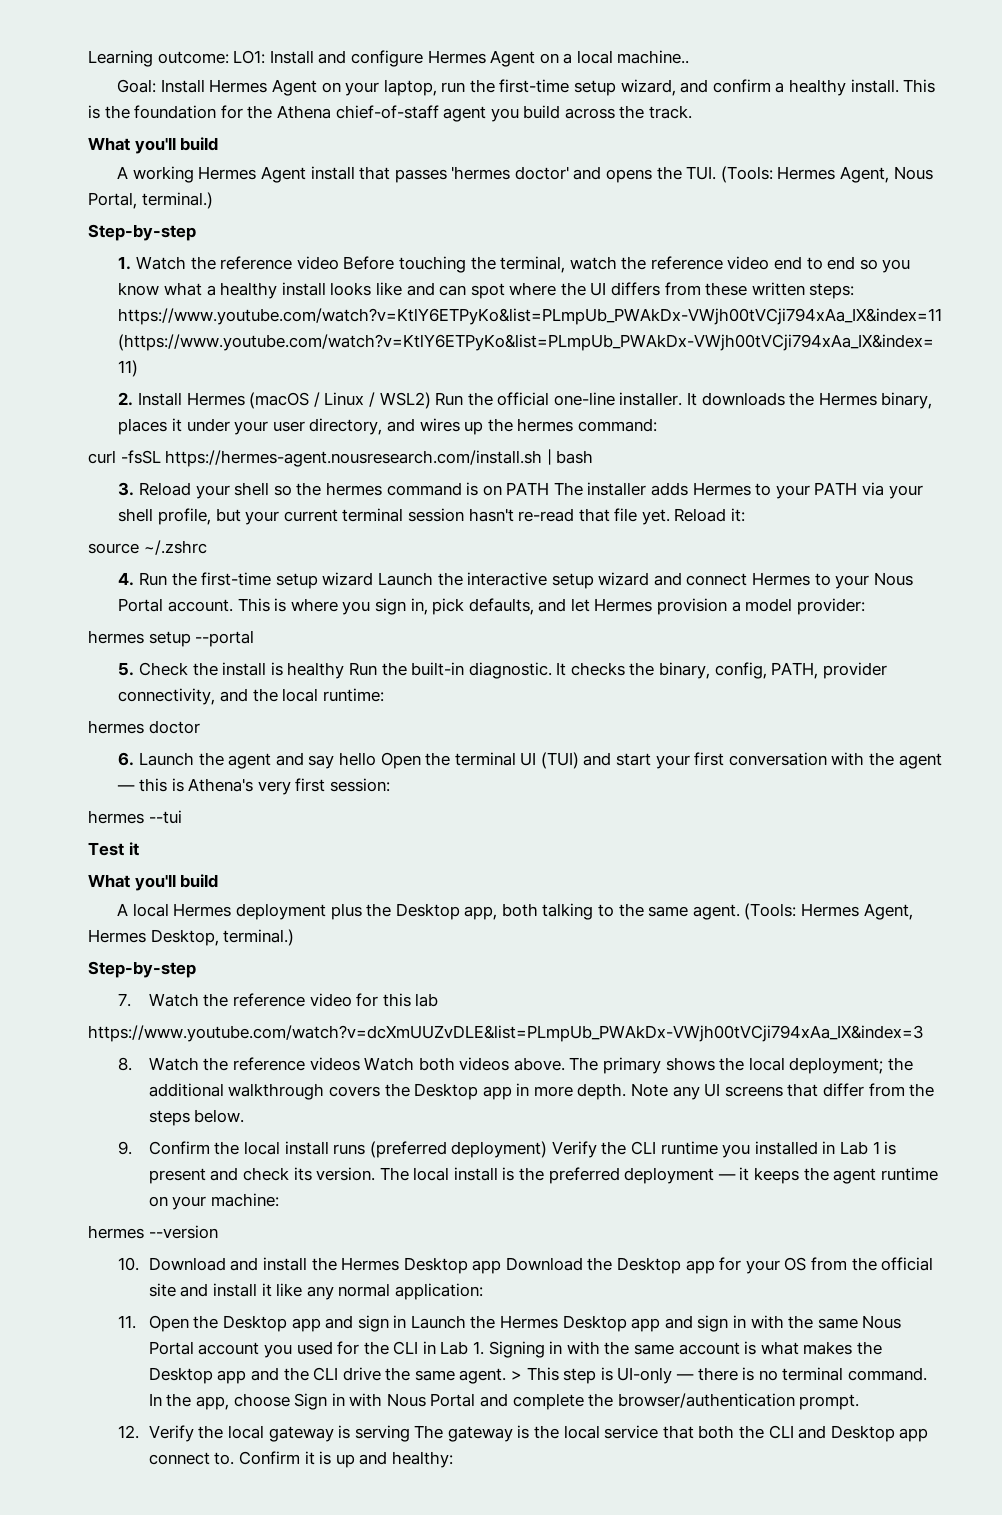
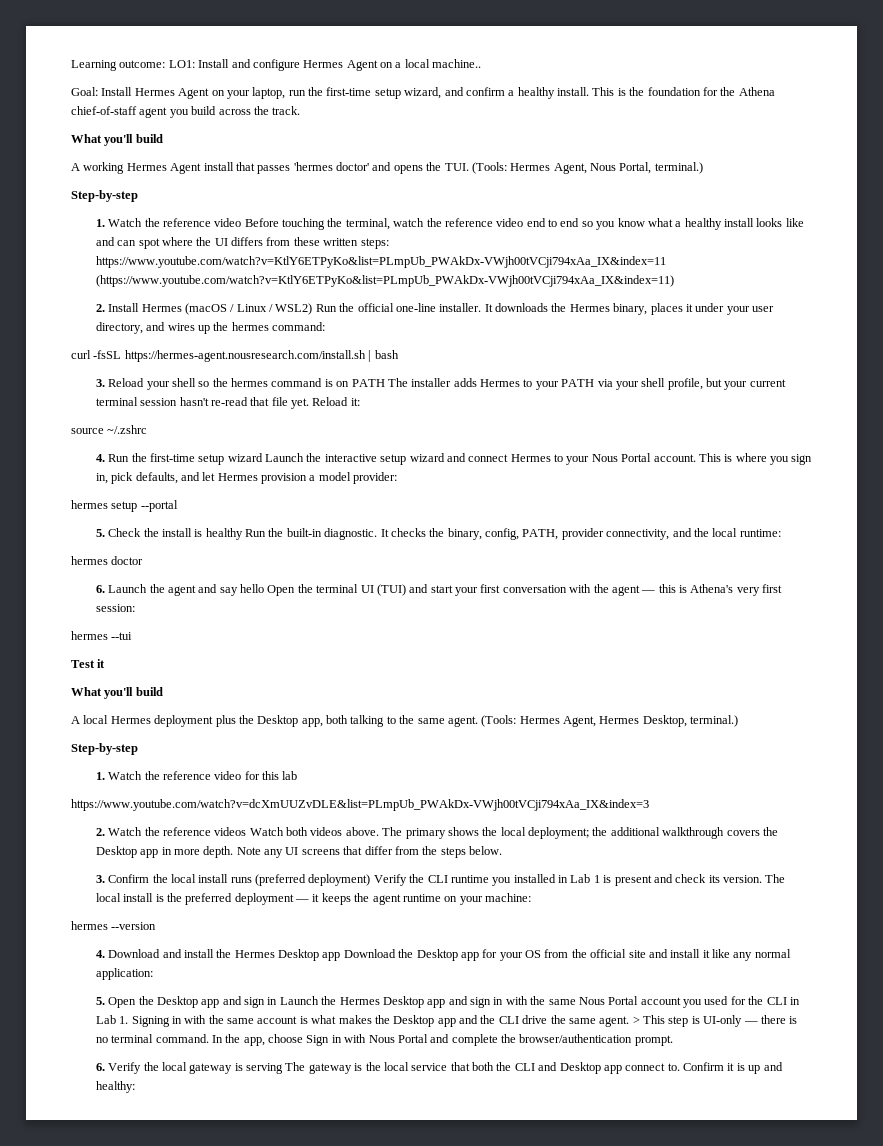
- 7. Watch the reference video for this lab
+ 1. Watch the reference video for this lab
- 8. Watch the reference videos Watch both videos above.
+ 2. Watch the reference videos Watch both videos above.
- 9. Confirm the local install runs (preferred deployment) Verify the CLI runtime you installed in Lab 1 is present and check its version.
+ 3. Confirm the local install runs (preferred deployment) Verify the CLI runtime you installed in Lab 1 is present and check its version.
- 10. Download and install the Hermes Desktop app Download the Desktop app for your OS from the official site and install it like any normal application:
+ 4. Download and install the Hermes Desktop app Download the Desktop app for your OS from the official site and install it like any normal application:
- 11. Open the Desktop app and sign in Launch the Hermes Desktop app and sign in with the same Nous Portal account you used for the CLI in Lab 1. Signing in with the same account is what makes the Desktop app and the CLI drive the same agent.
+ 5. Open the Desktop app and sign in Launch the Hermes Desktop app and sign in with the same Nous Portal account you used for the CLI in Lab 1. Signing in with the same account is what makes the Desktop app and the CLI drive the same agent.
- 12. Verify the local gateway is serving The gateway is the local service that both the CLI and Desktop app connect to.
+ 6. Verify the local gateway is serving The gateway is the local service that both the CLI and Desktop app connect to.

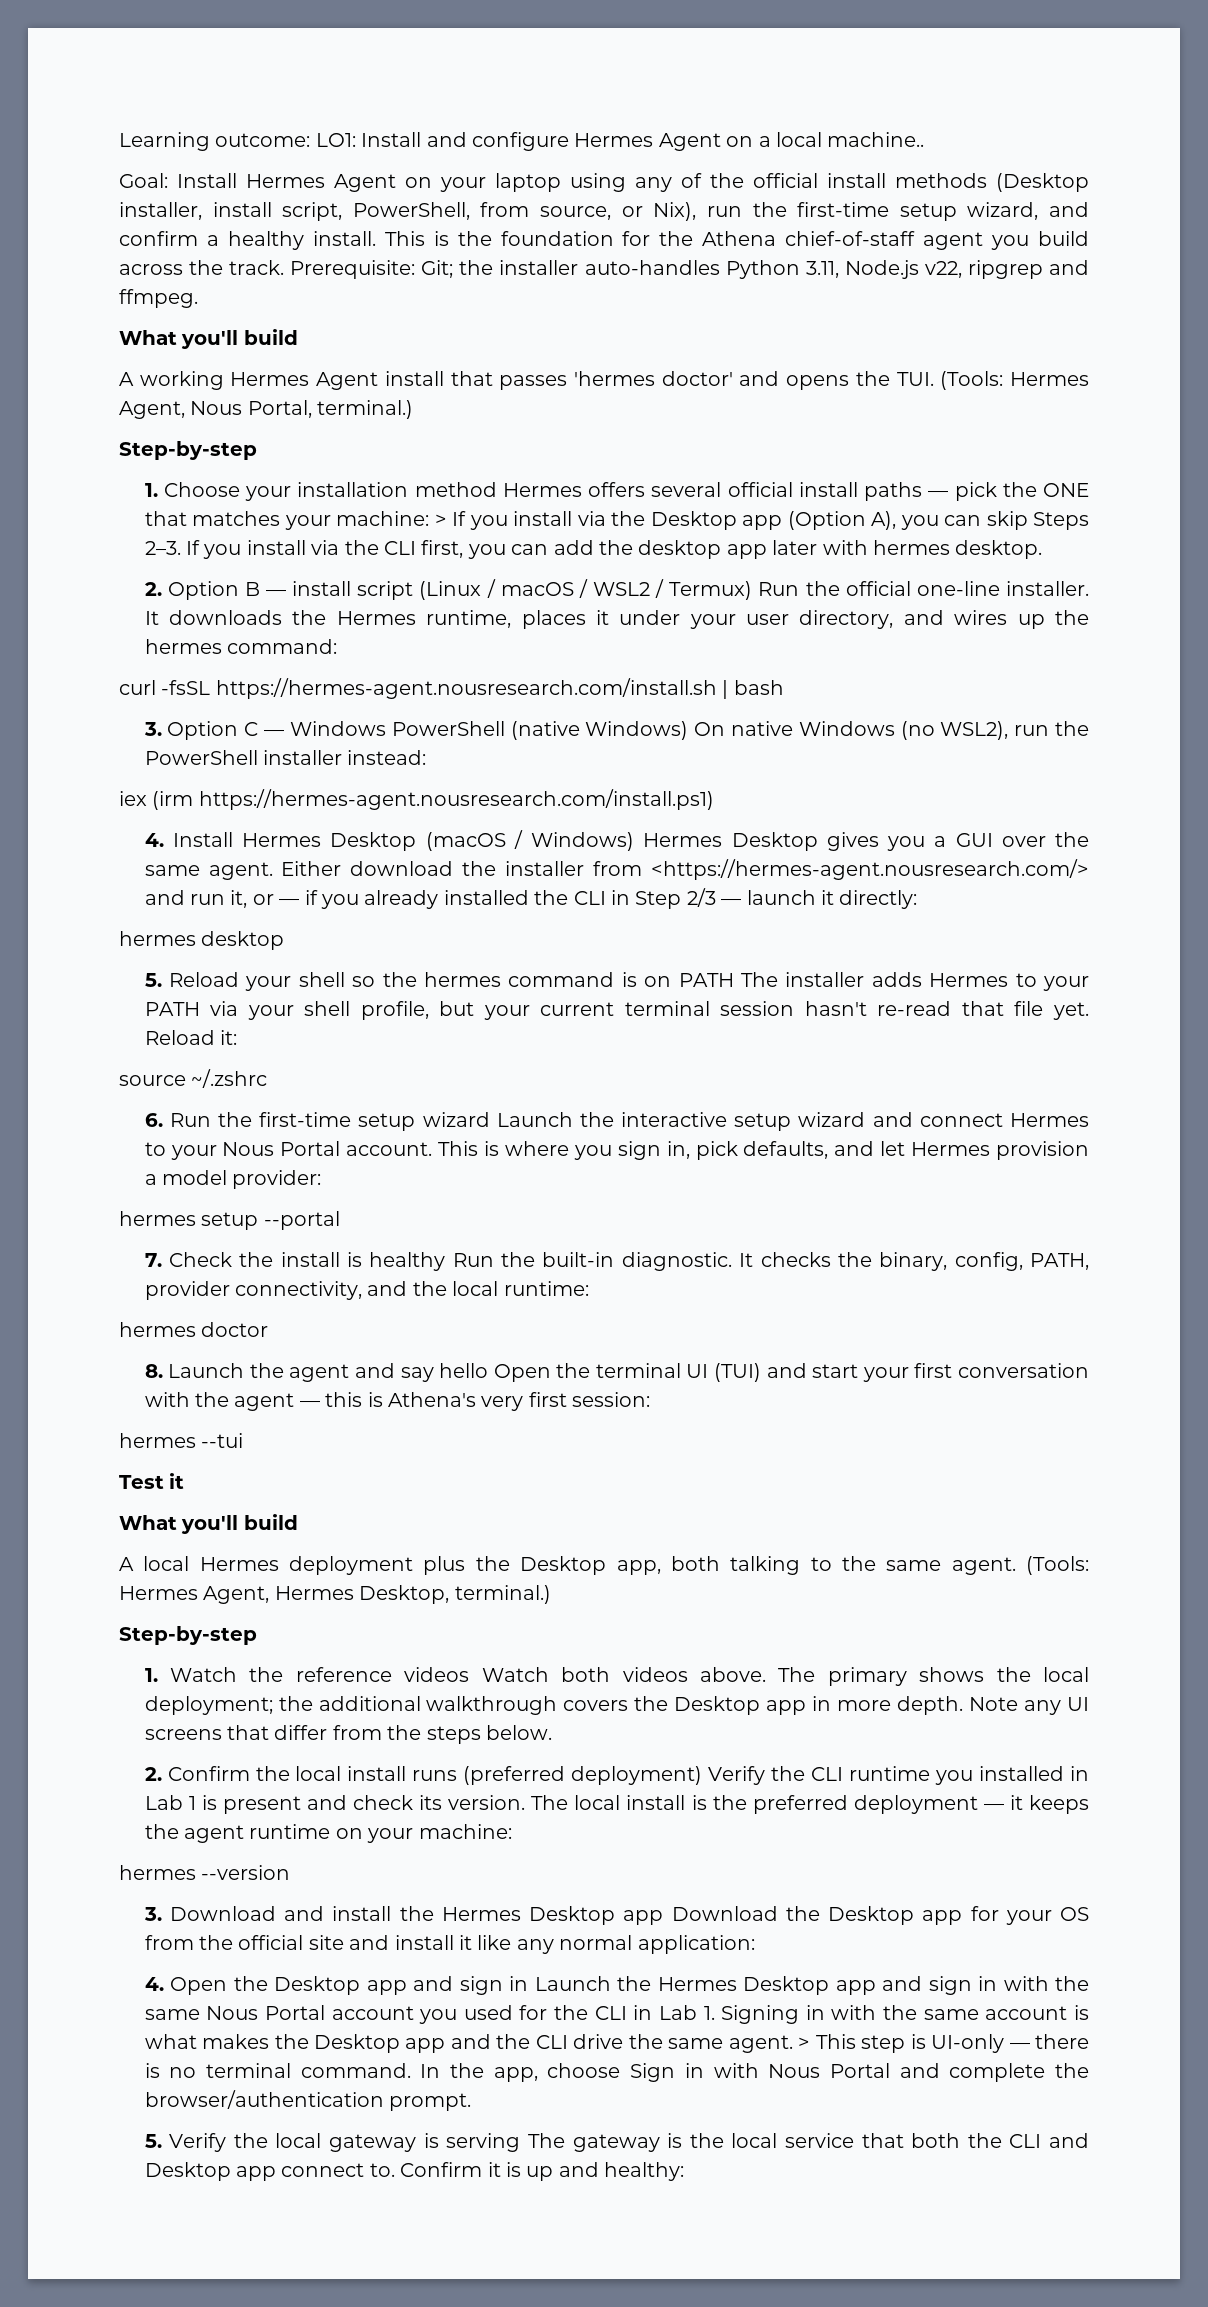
- Goal: Install Hermes Agent on your laptop, run the first-time setup wizard, and confirm a healthy install.
+ Goal: Install Hermes Agent on your laptop using any of the official install methods (Desktop installer, install script, PowerShell, from source, or Nix), run the first-time setup wizard, and confirm a healthy install.
+ Prerequisite: Git; the installer auto-handles Python 3.11, Node.js v22, ripgrep and ffmpeg.
- 1. Watch the reference video Before touching the terminal, watch the reference video end to end so you know what a healthy install looks like and can spot where the UI differs from these written steps: https://www.youtube.com/watch?v=KtlY6ETPyKo&list=PLmpUb_PWAkDx-VWjh00tVCji794xAa_IX&index=11 (https://www.youtube.com/watch?v=KtlY6ETPyKo&list=PLmpUb_PWAkDx-VWjh00tVCji794xAa_IX&index=11)
- 2. Install Hermes (macOS / Linux / WSL2) Run the official one-line installer.
+ 1. Choose your installation method Hermes offers several official install paths — pick the ONE that matches your machine: > If you install via the Desktop app (Option A), you can skip Steps 2–3. If you install via the CLI first, you can add the desktop app later with hermes desktop.
+ 2. Option B — install script (Linux / macOS / WSL2 / Termux) Run the official one-line installer.
- It downloads the Hermes binary, places it under your user directory, and wires up the hermes command:
+ It downloads the Hermes runtime, places it under your user directory, and wires up the hermes command:
- 3. Reload your shell so the hermes command is on PATH The installer adds Hermes to your PATH via your shell profile, but your current terminal session hasn't re-read that file yet.
+ 3. Option C — Windows PowerShell (native Windows) On native Windows (no WSL2), run the PowerShell installer instead:
+ iex (irm https://hermes-agent.nousresearch.com/install.ps1)
+ 4. Install Hermes Desktop (macOS / Windows) Hermes Desktop gives you a GUI over the same agent. Either download the installer from <https://hermes-agent.nousresearch.com/> and run it, or — if you already installed the CLI in Step 2/3 — launch it directly:
+ hermes desktop
+ 5. Reload your shell so the hermes command is on PATH The installer adds Hermes to your PATH via your shell profile, but your current terminal session hasn't re-read that file yet.
- 4. Run the first-time setup wizard Launch the interactive setup wizard and connect Hermes to your Nous Portal account.
+ 6. Run the first-time setup wizard Launch the interactive setup wizard and connect Hermes to your Nous Portal account.
- 5. Check the install is healthy Run the built-in diagnostic.
+ 7. Check the install is healthy Run the built-in diagnostic.
- 6. Launch the agent and say hello Open the terminal UI (TUI) and start your first conversation with the agent — this is Athena's very first session:
+ 8. Launch the agent and say hello Open the terminal UI (TUI) and start your first conversation with the agent — this is Athena's very first session:
- 1. Watch the reference video for this lab
- https://www.youtube.com/watch?v=dcXmUUZvDLE&list=PLmpUb_PWAkDx-VWjh00tVCji794xAa_IX&index=3
- 2. Watch the reference videos Watch both videos above.
+ 1. Watch the reference videos Watch both videos above.
- 3. Confirm the local install runs (preferred deployment) Verify the CLI runtime you installed in Lab 1 is present and check its version.
+ 2. Confirm the local install runs (preferred deployment) Verify the CLI runtime you installed in Lab 1 is present and check its version.
- 4. Download and install the Hermes Desktop app Download the Desktop app for your OS from the official site and install it like any normal application:
+ 3. Download and install the Hermes Desktop app Download the Desktop app for your OS from the official site and install it like any normal application:
- 5. Open the Desktop app and sign in Launch the Hermes Desktop app and sign in with the same Nous Portal account you used for the CLI in Lab 1. Signing in with the same account is what makes the Desktop app and the CLI drive the same agent.
+ 4. Open the Desktop app and sign in Launch the Hermes Desktop app and sign in with the same Nous Portal account you used for the CLI in Lab 1. Signing in with the same account is what makes the Desktop app and the CLI drive the same agent.
- 6. Verify the local gateway is serving The gateway is the local service that both the CLI and Desktop app connect to.
+ 5. Verify the local gateway is serving The gateway is the local service that both the CLI and Desktop app connect to.

